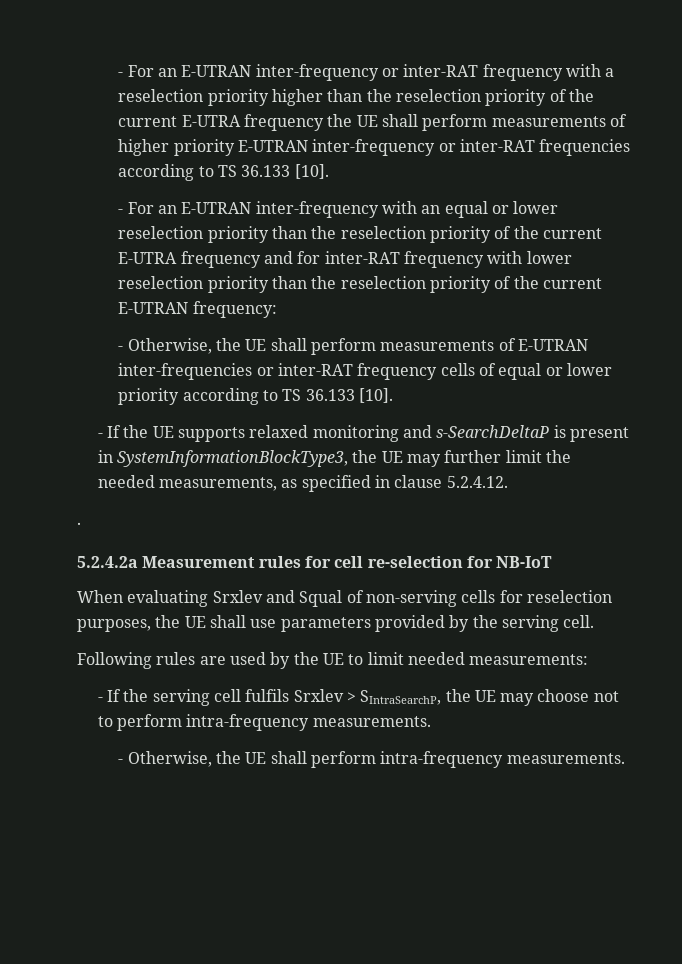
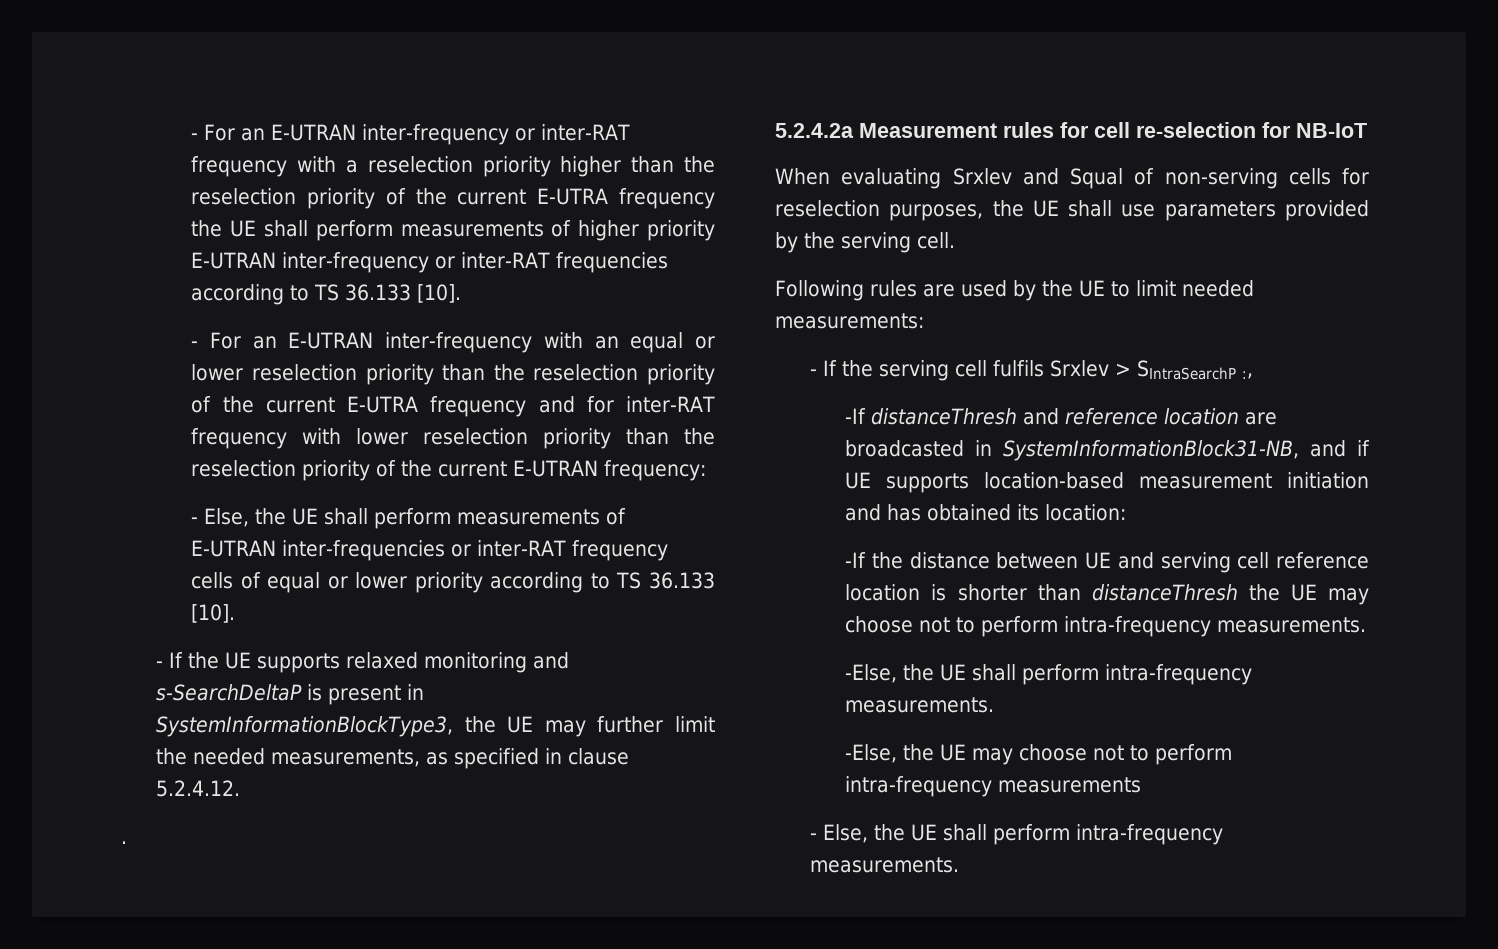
- - Otherwise, the UE shall perform measurements of E-UTRAN inter-frequencies or inter-RAT frequency cells of equal or lower priority according to TS 36.133 [10].
+ - Else, the UE shall perform measurements of E-UTRAN inter-frequencies or inter-RAT frequency cells of equal or lower priority according to TS 36.133 [10].
- - If the serving cell fulfils Srxlev > SIntraSearchP, the UE may choose not to perform intra-frequency measurements.
+ - If the serving cell fulfils Srxlev > SIntraSearchP :,
+ -If distanceThresh and reference location are broadcasted in SystemInformationBlock31-NB, and if UE supports location-based measurement initiation and has obtained its location:
+ -If the distance between UE and serving cell reference location is shorter than distanceThresh the UE may choose not to perform intra-frequency measurements.
- - Otherwise, the UE shall perform intra-frequency measurements.
+ -Else, the UE shall perform intra-frequency measurements.
+ -Else, the UE may choose not to perform intra-frequency measurements
+ - Else, the UE shall perform intra-frequency measurements.

